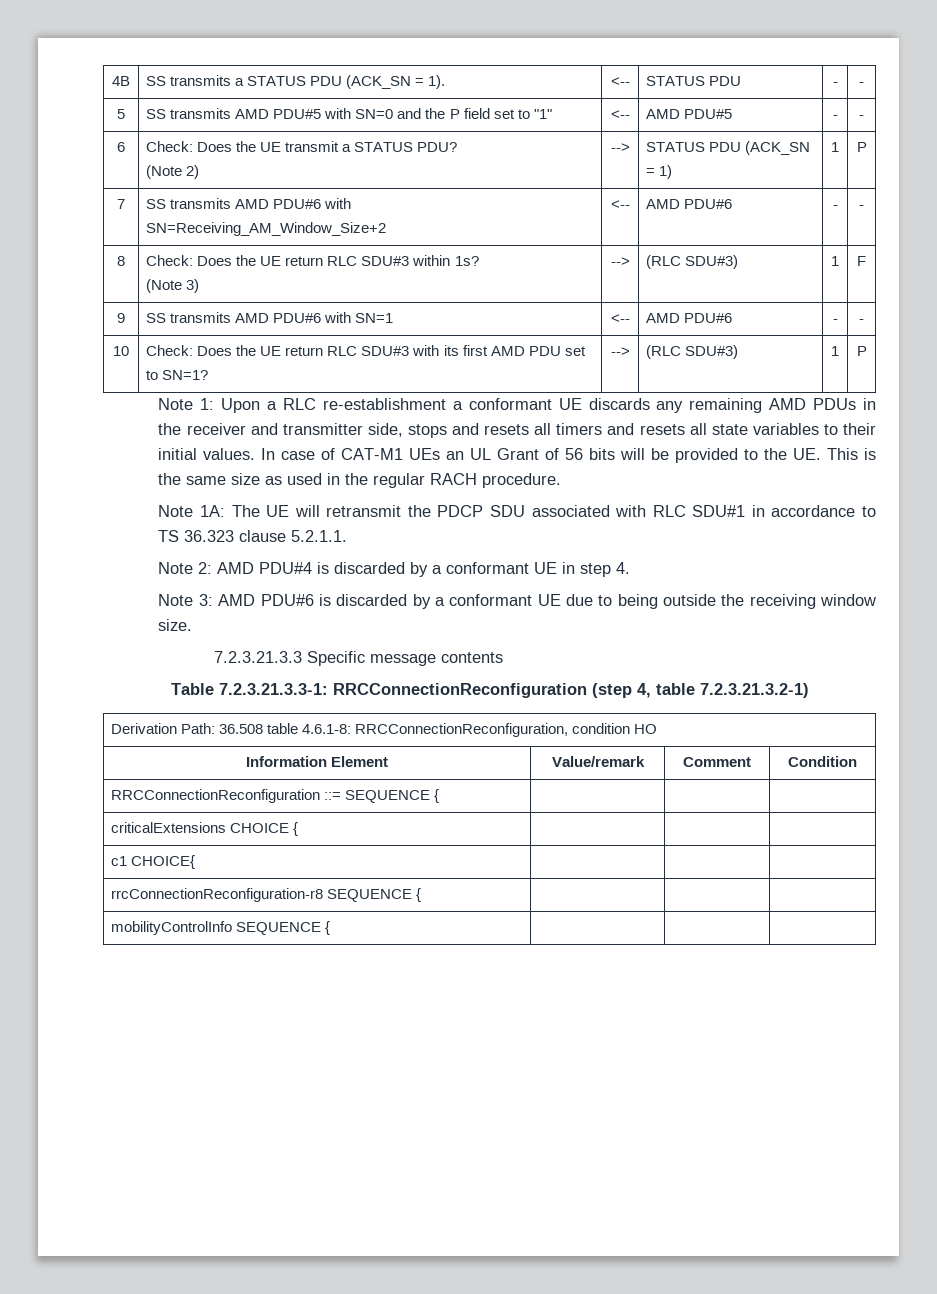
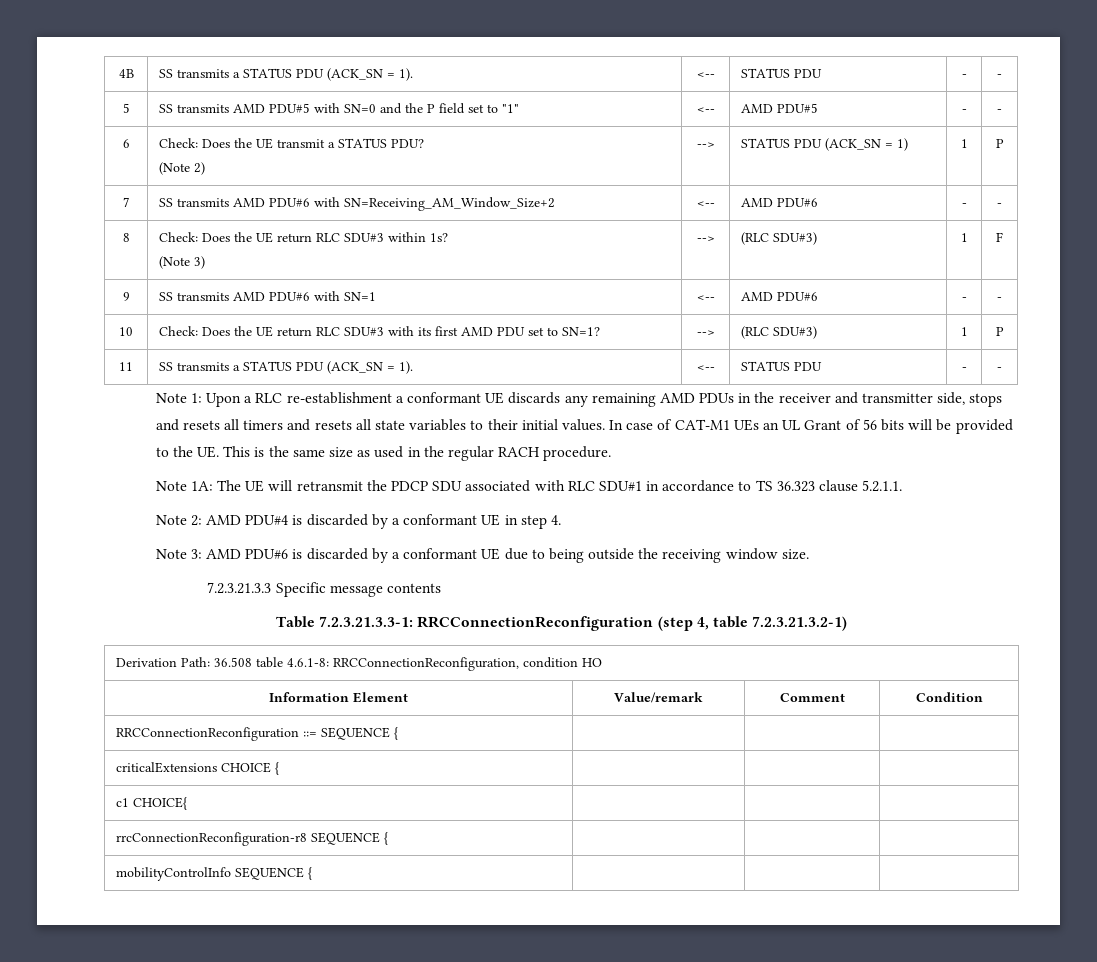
+ 11 | SS transmits a STATUS PDU (ACK_SN = 1). | <-- | STATUS PDU | - | -

